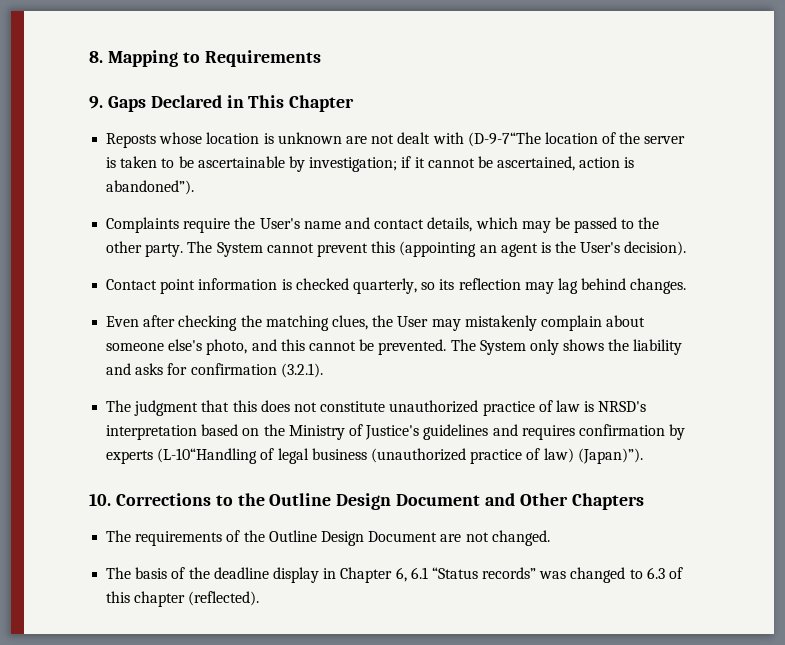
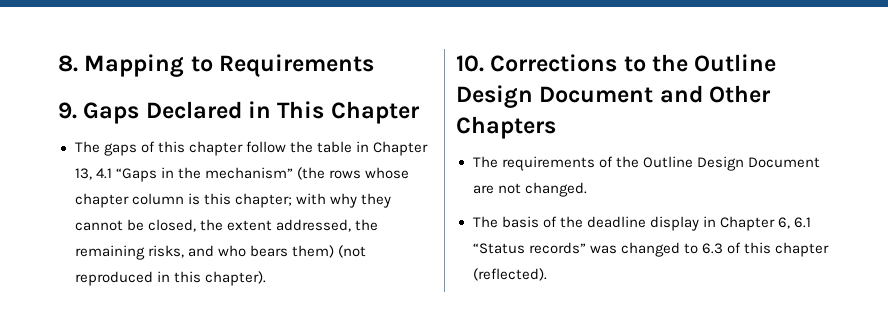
- Reposts whose location is unknown are not dealt with (D-9-7“The location of the server is taken to be ascertainable by investigation; if it cannot be ascertained, action is abandoned”).
- Complaints require the User's name and contact details, which may be passed to the other party. The System cannot prevent this (appointing an agent is the User's decision).
- Contact point information is checked quarterly, so its reflection may lag behind changes.
- Even after checking the matching clues, the User may mistakenly complain about someone else's photo, and this cannot be prevented. The System only shows the liability and asks for confirmation (3.2.1).
- The judgment that this does not constitute unauthorized practice of law is NRSD's interpretation based on the Ministry of Justice's guidelines and requires confirmation by experts (L-10“Handling of legal business (unauthorized practice of law) (Japan)”).
+ The gaps of this chapter follow the table in Chapter 13, 4.1 “Gaps in the mechanism” (the rows whose chapter column is this chapter; with why they cannot be closed, the extent addressed, the remaining risks, and who bears them) (not reproduced in this chapter).

